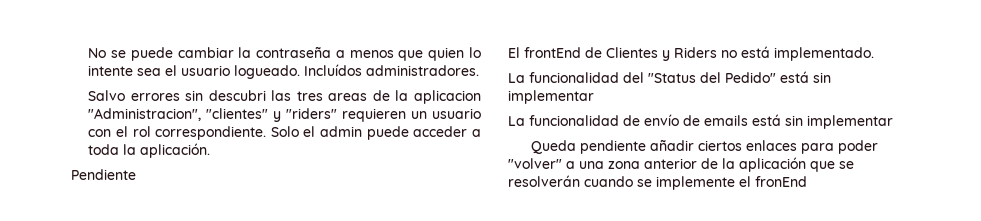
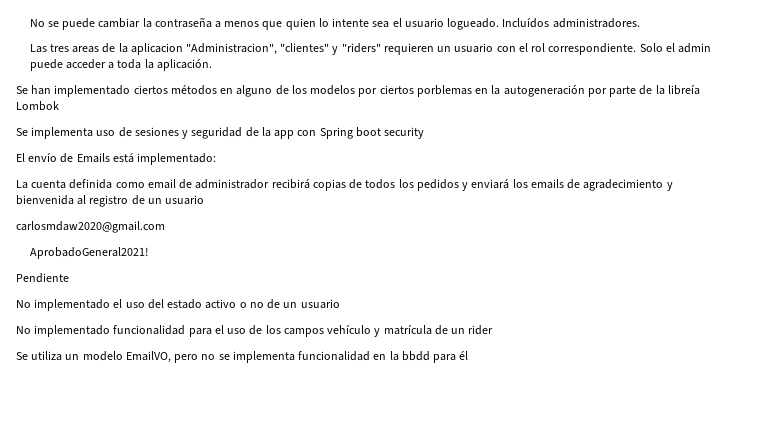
- Salvo errores sin descubri las tres areas de la aplicacion "Administracion", "clientes" y "riders" requieren un usuario con el rol correspondiente.
+ Las tres areas de la aplicacion "Administracion", "clientes" y "riders" requieren un usuario con el rol correspondiente.
+ Se han implementado ciertos métodos en alguno de los modelos por ciertos porblemas en la autogeneración por parte de la libreía Lombok
+ Se implementa uso de sesiones y seguridad de la app con Spring boot security
+ El envío de Emails está implementado:
+ La cuenta definida como email de administrador recibirá copias de todos los pedidos y enviará los emails de agradecimiento y bienvenida al registro de un usuario
+ carlosmdaw2020@gmail.com
+ AprobadoGeneral2021!
  Pendiente
- El frontEnd de Clientes y Riders no está implementado.
- La funcionalidad del "Status del Pedido" está sin implementar
- La funcionalidad de envío de emails está sin implementar
- Queda pendiente añadir ciertos enlaces para poder "volver" a una zona anterior de la aplicación que se resolverán cuando se implemente el fronEnd
+ No implementado el uso del estado activo o no de un usuario
+ No implementado funcionalidad para el uso de los campos vehículo y matrícula de un rider
+ Se utiliza un modelo EmailVO, pero no se implementa funcionalidad en la bbdd para él

